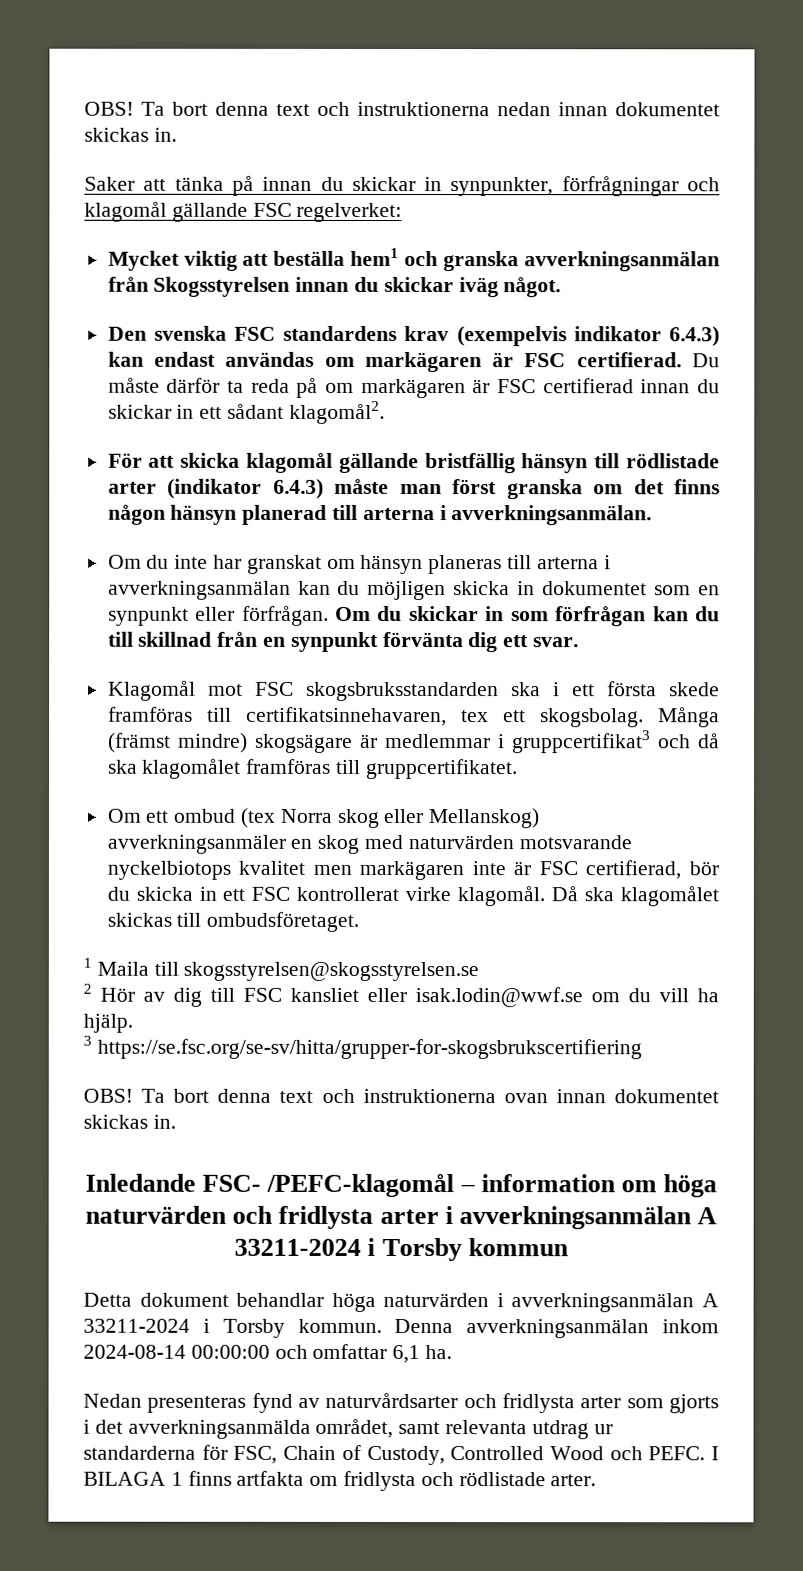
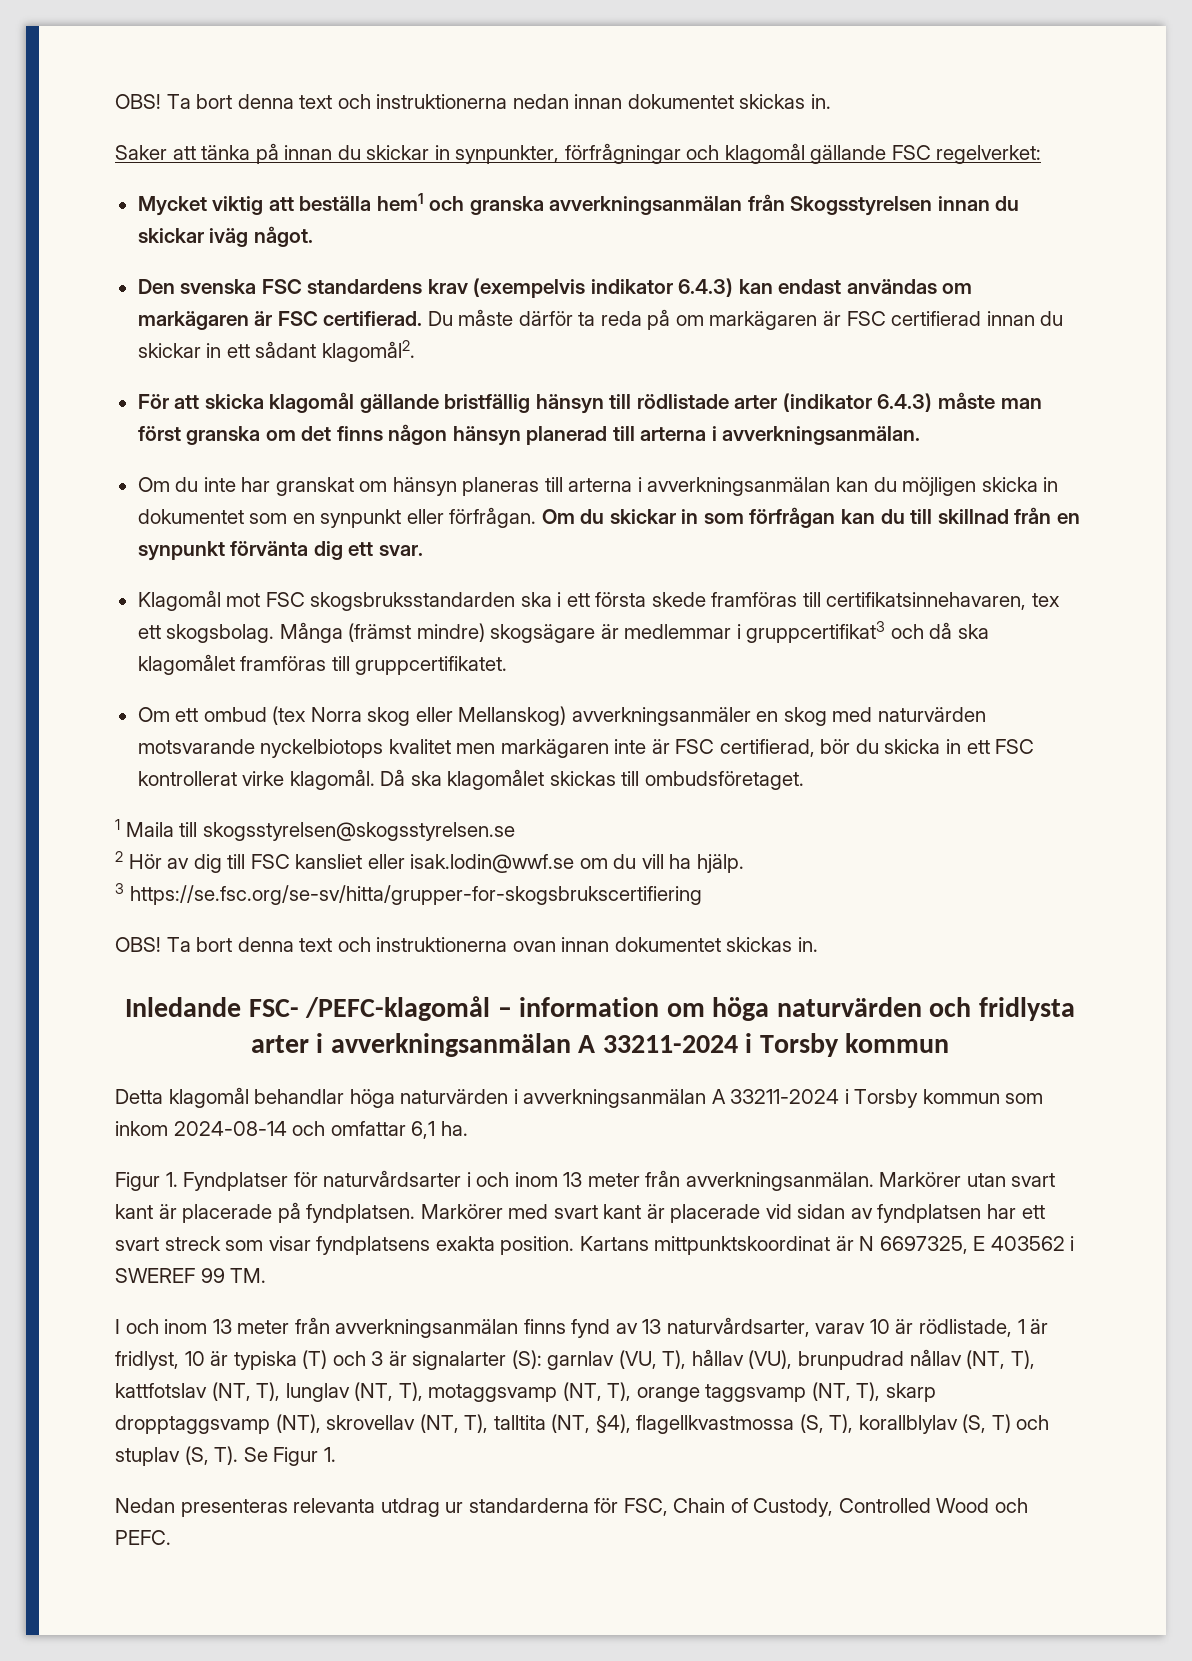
- Detta dokument behandlar höga naturvärden i avverkningsanmälan A 33211-2024 i Torsby kommun. Denna avverkningsanmälan inkom 2024-08-14 00:00:00 och omfattar 6,1 ha.
+ Detta klagomål behandlar höga naturvärden i avverkningsanmälan A 33211-2024 i Torsby kommun som inkom 2024-08-14 och omfattar 6,1 ha.
- Nedan presenteras fynd av naturvårdsarter och fridlysta arter som gjorts i det avverkningsanmälda området, samt relevanta utdrag ur standarderna för FSC, Chain of Custody, Controlled Wood och PEFC. I BILAGA 1 finns artfakta om fridlysta och rödlistade arter.
+ Figur 1. Fyndplatser för naturvårdsarter i och inom 13 meter från avverkningsanmälan. Markörer utan svart kant är placerade på fyndplatsen. Markörer med svart kant är placerade vid sidan av fyndplatsen har ett svart streck som visar fyndplatsens exakta position. Kartans mittpunktskoordinat är N 6697325, E 403562 i SWEREF 99 TM.
+ I och inom 13 meter från avverkningsanmälan finns fynd av 13 naturvårdsarter, varav 10 är rödlistade, 1 är fridlyst, 10 är typiska (T) och 3 är signalarter (S): garnlav (VU, T), hållav (VU), brunpudrad nållav (NT, T), kattfotslav (NT, T), lunglav (NT, T), motaggsvamp (NT, T), orange taggsvamp (NT, T), skarp dropptaggsvamp (NT), skrovellav (NT, T), talltita (NT, §4), flagellkvastmossa (S, T), korallblylav (S, T) och stuplav (S, T). Se Figur 1.
+ Nedan presenteras relevanta utdrag ur standarderna för FSC, Chain of Custody, Controlled Wood och PEFC.

